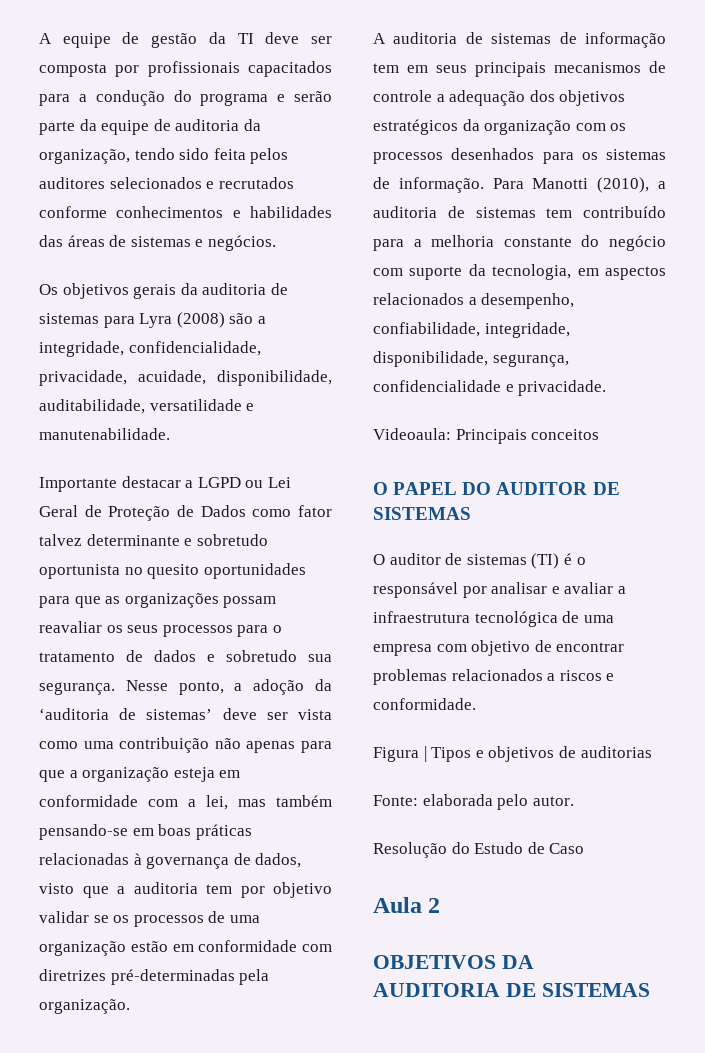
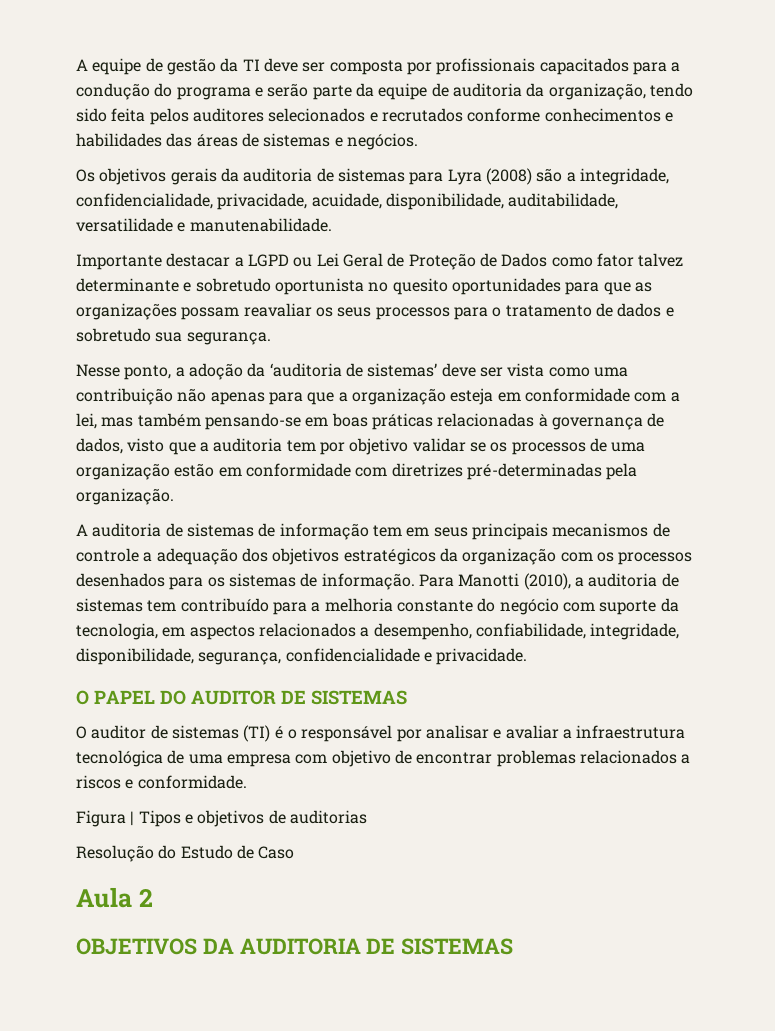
- Importante destacar a LGPD ou Lei Geral de Proteção de Dados como fator talvez determinante e sobretudo oportunista no quesito oportunidades para que as organizações possam reavaliar os seus processos para o tratamento de dados e sobretudo sua segurança. Nesse ponto, a adoção da ‘auditoria de sistemas’ deve ser vista como uma contribuição não apenas para que a organização esteja em conformidade com a lei, mas também pensando-se em boas práticas relacionadas à governança de dados, visto que a auditoria tem por objetivo validar se os processos de uma organização estão em conformidade com diretrizes pré-determinadas pela organização.
+ Importante destacar a LGPD ou Lei Geral de Proteção de Dados como fator talvez determinante e sobretudo oportunista no quesito oportunidades para que as organizações possam reavaliar os seus processos para o tratamento de dados e sobretudo sua segurança.
+ Nesse ponto, a adoção da ‘auditoria de sistemas’ deve ser vista como uma contribuição não apenas para que a organização esteja em conformidade com a lei, mas também pensando-se em boas práticas relacionadas à governança de dados, visto que a auditoria tem por objetivo validar se os processos de uma organização estão em conformidade com diretrizes pré-determinadas pela organização.
- Videoaula: Principais conceitos
- Fonte: elaborada pelo autor.

